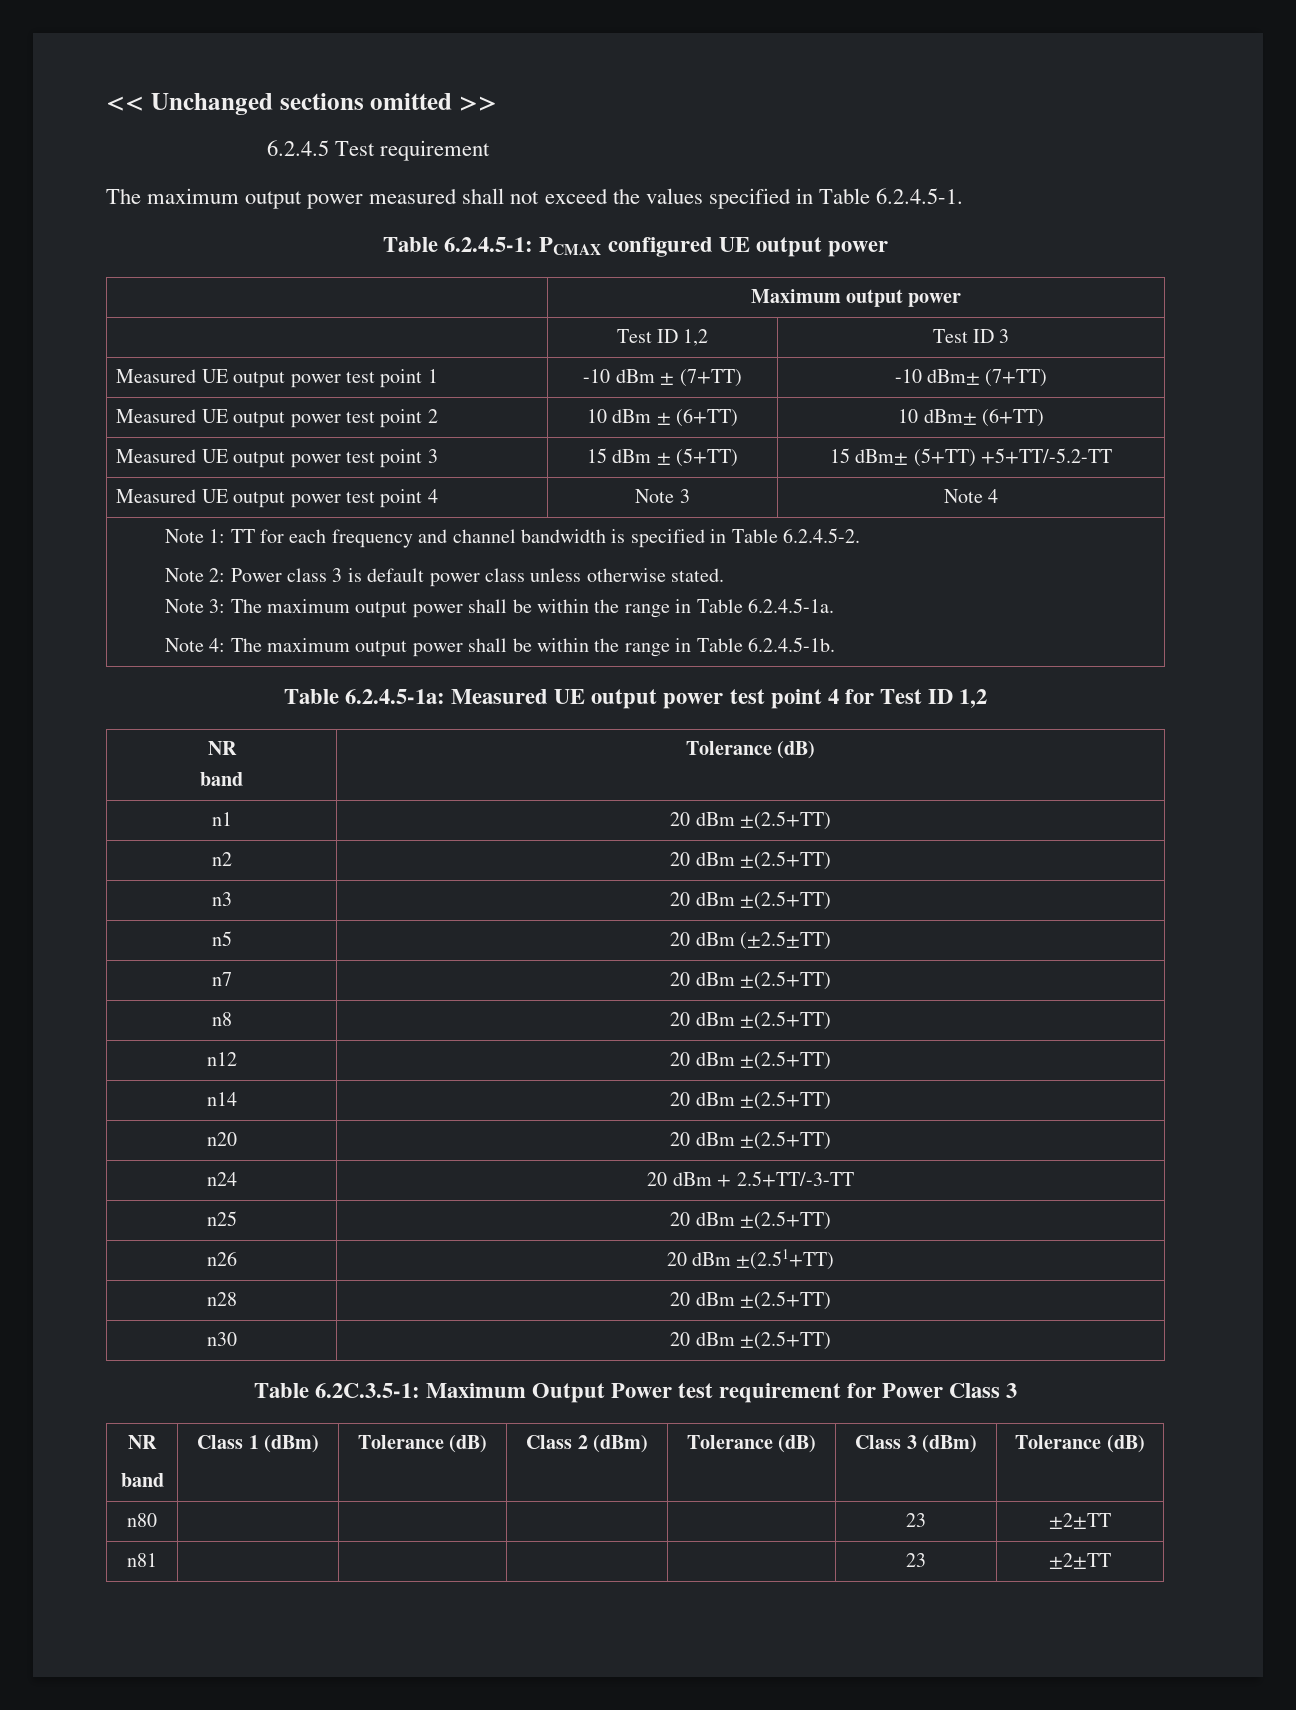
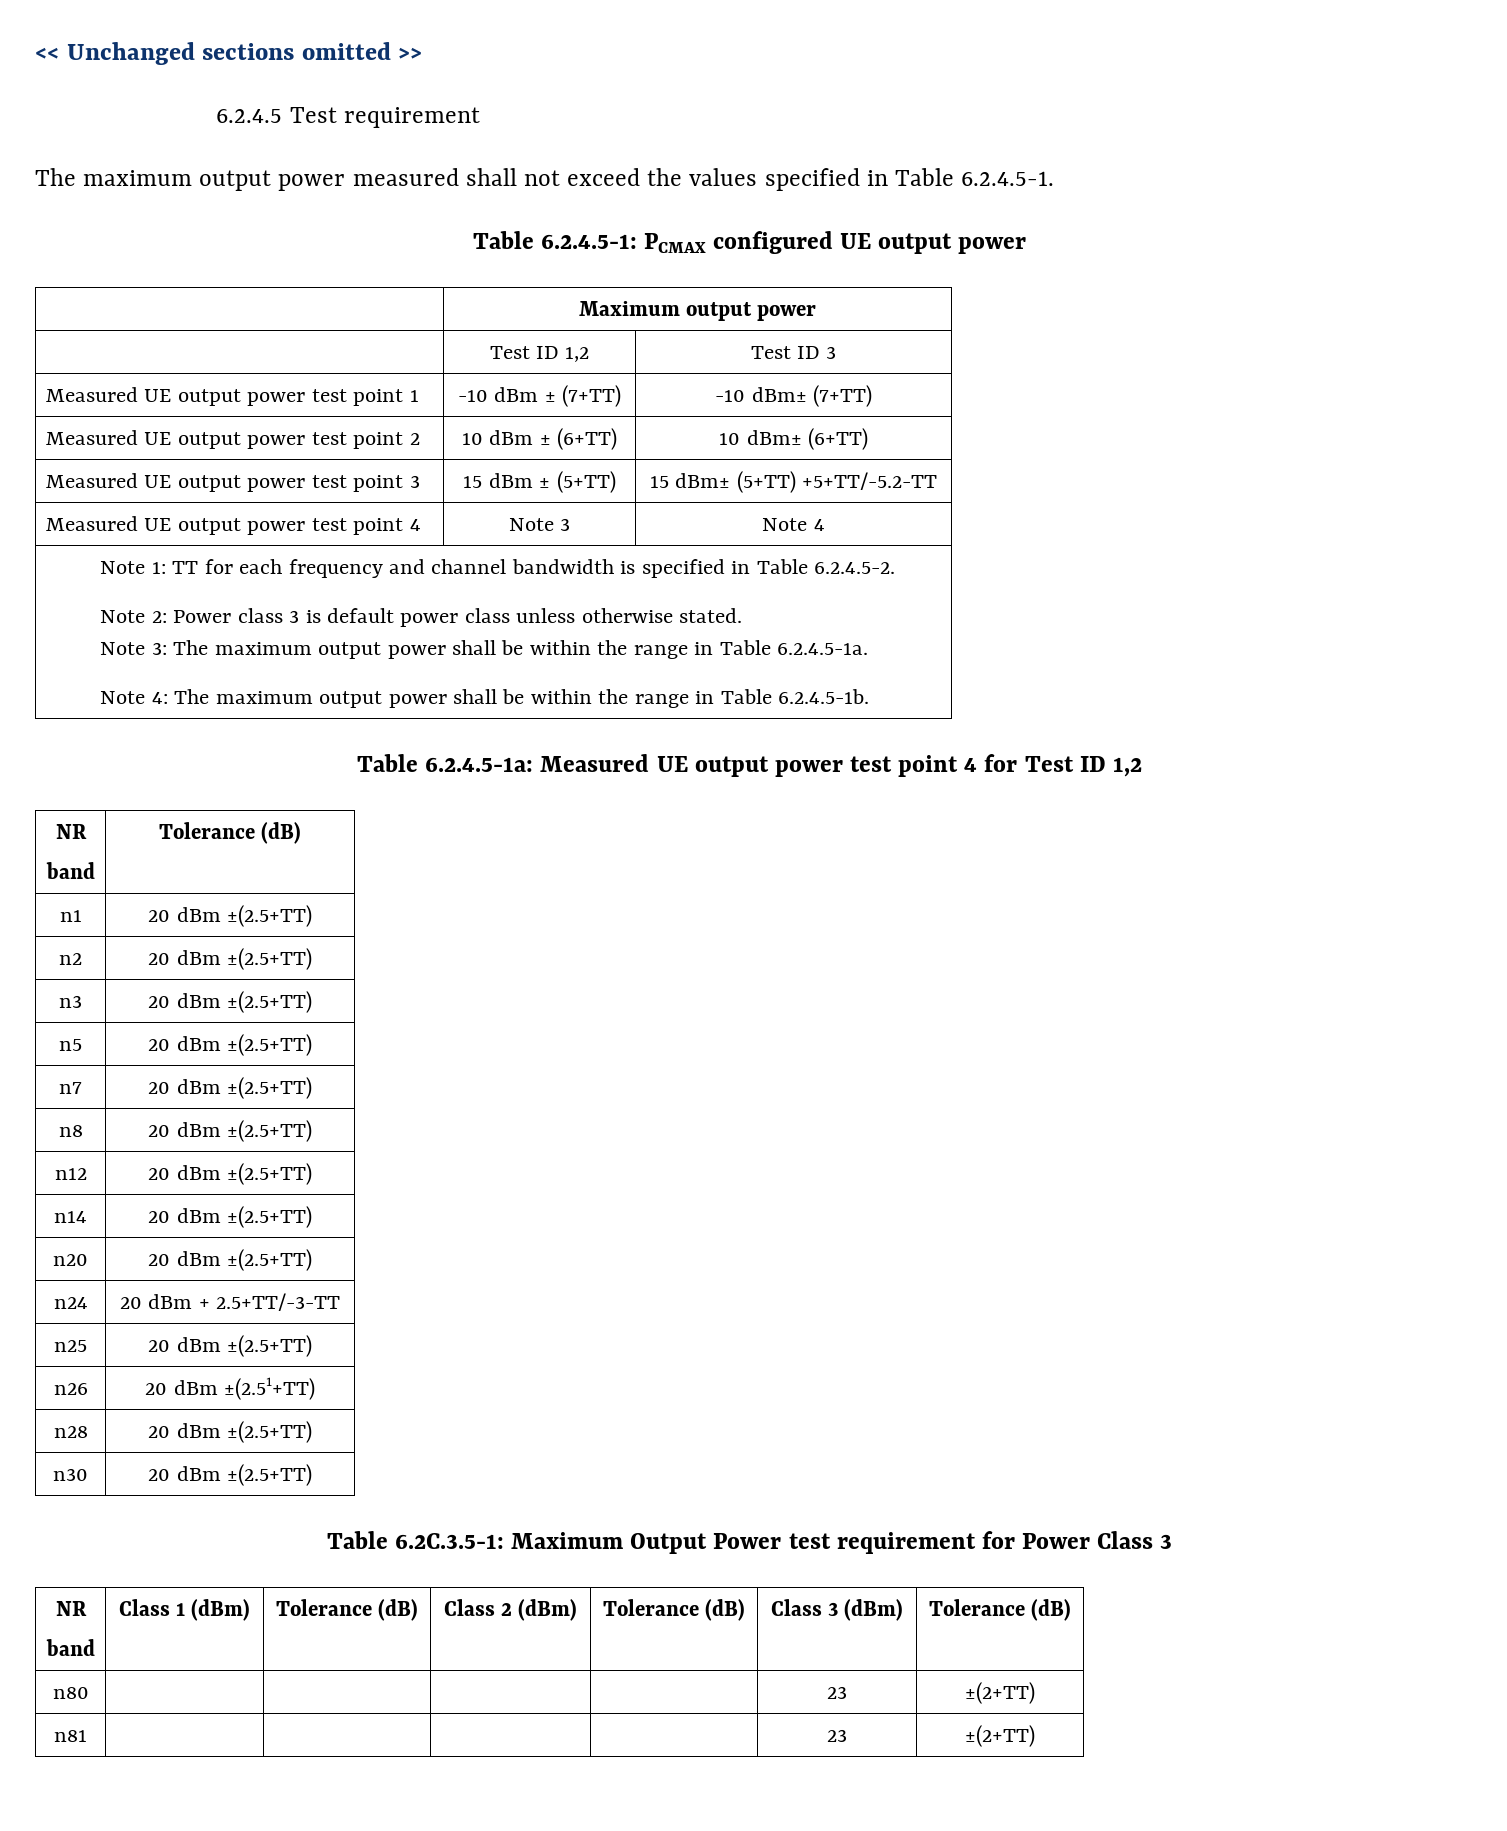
- n5 | 20 dBm (±2.5±TT)
+ n5 | 20 dBm ±(2.5+TT)
- n80 | | | | | 23 | ±2±TT
+ n80 | | | | | 23 | ±(2+TT)
- n81 | | | | | 23 | ±2±TT
+ n81 | | | | | 23 | ±(2+TT)

